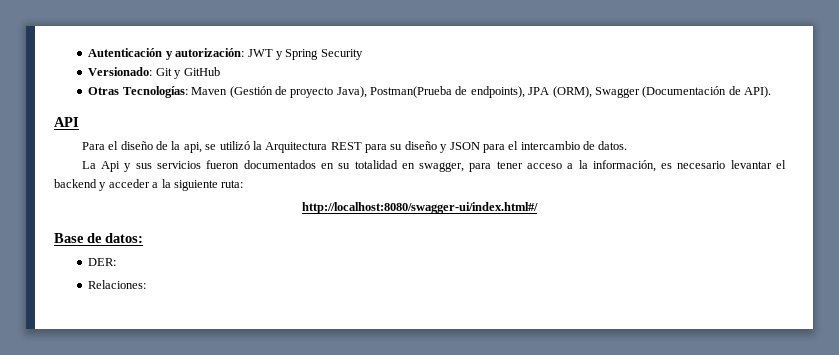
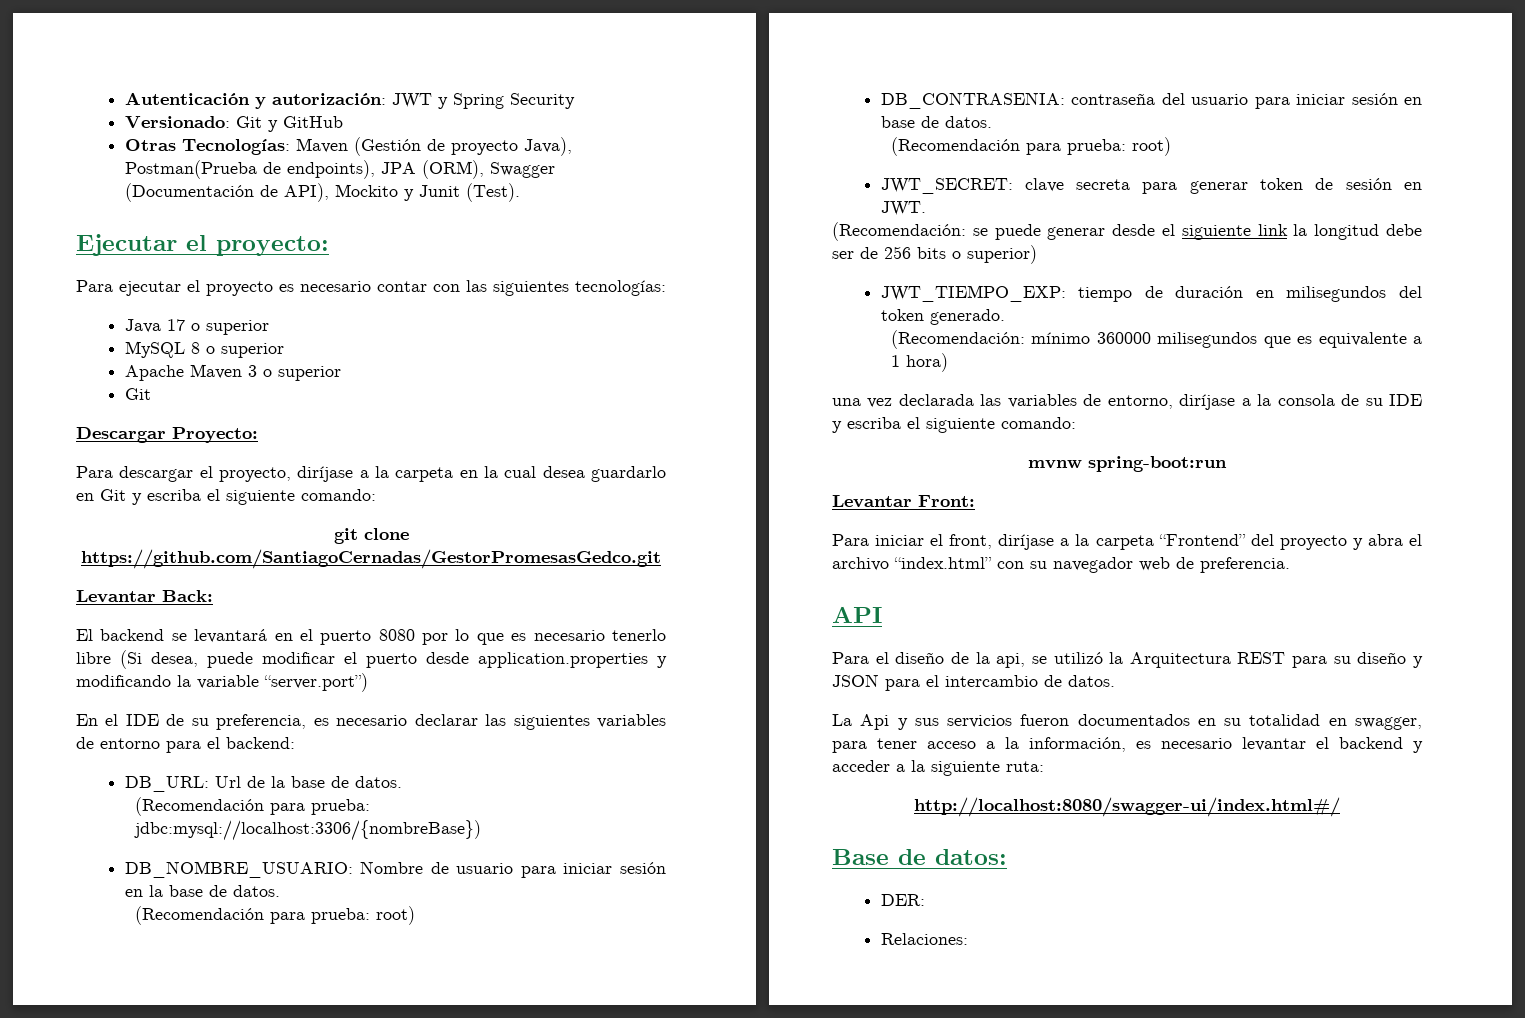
- Otras Tecnologías: Maven (Gestión de proyecto Java), Postman(Prueba de endpoints), JPA (ORM), Swagger (Documentación de API).
+ Otras Tecnologías: Maven (Gestión de proyecto Java), Postman(Prueba de endpoints), JPA (ORM), Swagger (Documentación de API), Mockito y Junit (Test).
+ Ejecutar el proyecto:
+ Para ejecutar el proyecto es necesario contar con las siguientes tecnologías:
+ Java 17 o superior
+ MySQL 8 o superior
+ Apache Maven 3 o superior
+ Git
+ Descargar Proyecto:
+ Para descargar el proyecto, diríjase a la carpeta en la cual desea guardarlo en Git y escriba el siguiente comando:
+ git clone https://github.com/SantiagoCernadas/GestorPromesasGedco.git
+ Levantar Back:
+ El backend se levantará en el puerto 8080 por lo que es necesario tenerlo libre (Si desea, puede modificar el puerto desde application.properties y modificando la variable “server.port”)
+ En el IDE de su preferencia, es necesario declarar las siguientes variables de entorno para el backend:
+ DB_URL: Url de la base de datos.
+ (Recomendación para prueba: jdbc:mysql://localhost:3306/{nombreBase})
+ DB_NOMBRE_USUARIO: Nombre de usuario para iniciar sesión en la base de datos.
+ (Recomendación para prueba: root)
+ DB_CONTRASENIA: contraseña del usuario para iniciar sesión en base de datos.
+ (Recomendación para prueba: root)
+ JWT_SECRET: clave secreta para generar token de sesión en JWT.
+ (Recomendación: se puede generar desde el siguiente link la longitud debe ser de 256 bits o superior)
+ JWT_TIEMPO_EXP: tiempo de duración en milisegundos del token generado.
+ (Recomendación: mínimo 360000 milisegundos que es equivalente a 1 hora)
+ una vez declarada las variables de entorno, diríjase a la consola de su IDE y escriba el siguiente comando:
+ mvnw spring-boot:run
+ Levantar Front:
+ Para iniciar el front, diríjase a la carpeta “Frontend” del proyecto y abra el archivo “index.html” con su navegador web de preferencia.

